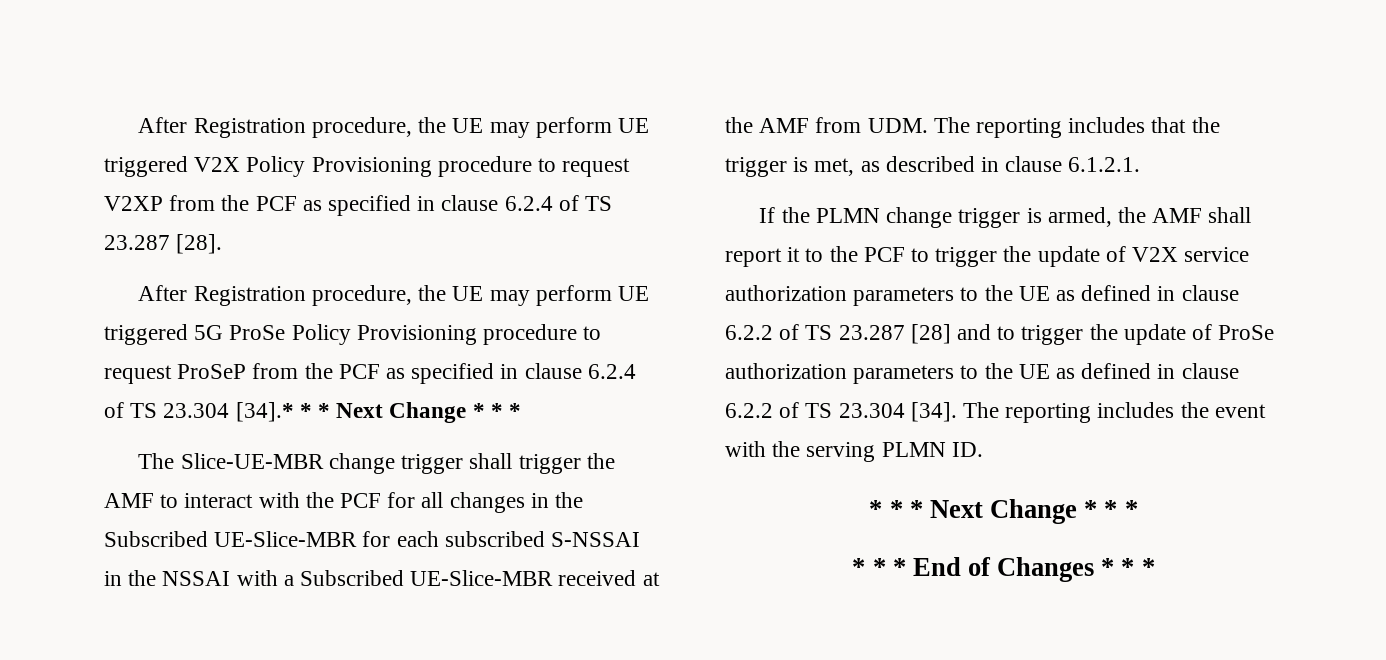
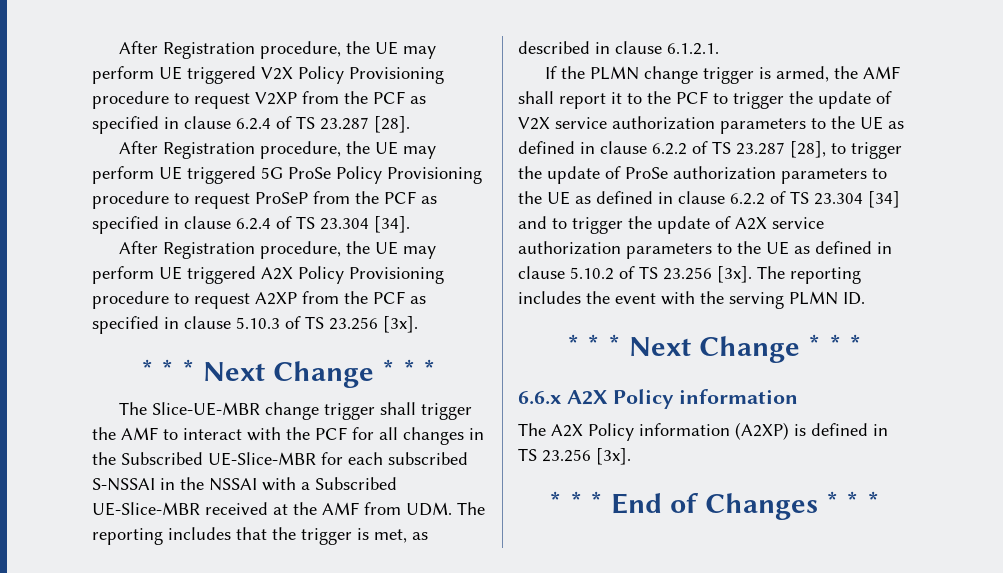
- After Registration procedure, the UE may perform UE triggered 5G ProSe Policy Provisioning procedure to request ProSeP from the PCF as specified in clause 6.2.4 of TS 23.304 [34].* * * Next Change * * *
+ After Registration procedure, the UE may perform UE triggered 5G ProSe Policy Provisioning procedure to request ProSeP from the PCF as specified in clause 6.2.4 of TS 23.304 [34].
+ After Registration procedure, the UE may perform UE triggered A2X Policy Provisioning procedure to request A2XP from the PCF as specified in clause 5.10.3 of TS 23.256 [3x].
+ * * * Next Change * * *
- If the PLMN change trigger is armed, the AMF shall report it to the PCF to trigger the update of V2X service authorization parameters to the UE as defined in clause 6.2.2 of TS 23.287 [28] and to trigger the update of ProSe authorization parameters to the UE as defined in clause 6.2.2 of TS 23.304 [34].
+ If the PLMN change trigger is armed, the AMF shall report it to the PCF to trigger the update of V2X service authorization parameters to the UE as defined in clause 6.2.2 of TS 23.287 [28], to trigger the update of ProSe authorization parameters to the UE as defined in clause 6.2.2 of TS 23.304 [34] and to trigger the update of A2X service authorization parameters to the UE as defined in clause 5.10.2 of TS 23.256 [3x].
+ 6.6.x A2X Policy information
+ The A2X Policy information (A2XP) is defined in TS 23.256 [3x].

